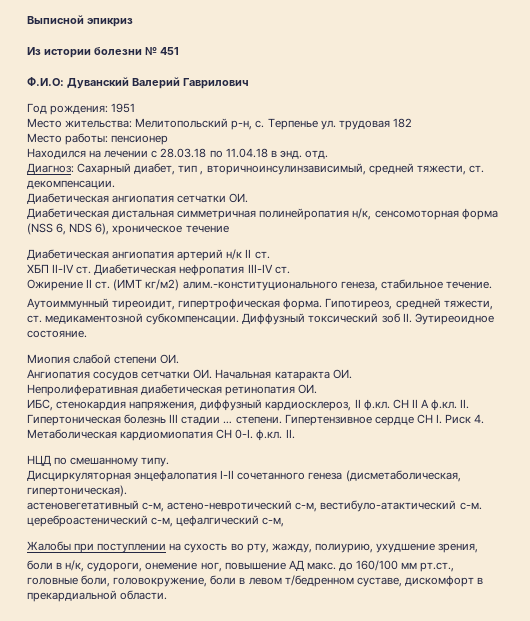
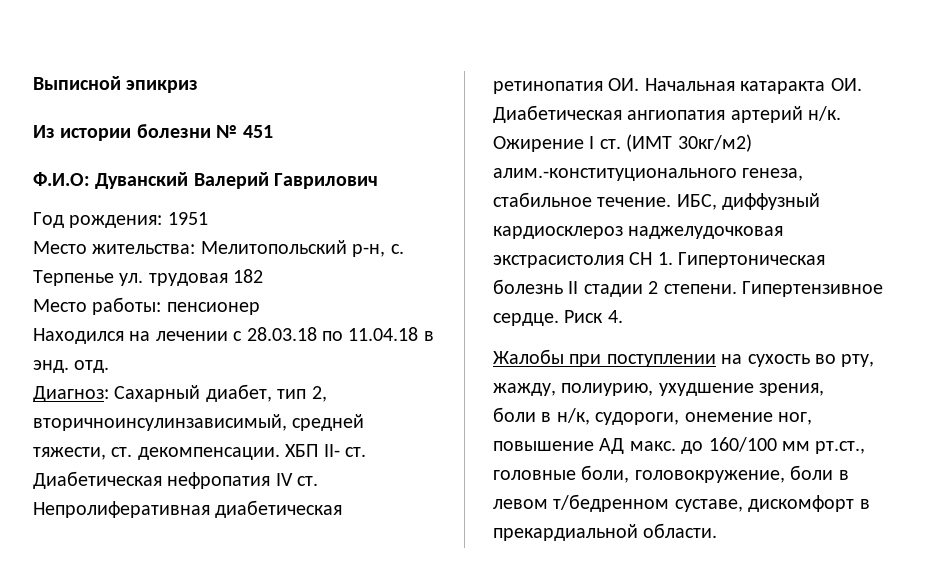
- Диагноз: Сахарный диабет, тип , вторичноинсулинзависимый, средней тяжести, ст. декомпенсации.
- Диабетическая ангиопатия сетчатки ОИ.
- Диабетическая дистальная симметричная полинейропатия н/к, сенсомоторная форма (NSS 6, NDS 6), хроническое течение
- Диабетическая ангиопатия артерий н/к II ст.
- ХБП II-IV ст. Диабетическая нефропатия III-IV ст.
- Ожирение II ст. (ИМТ кг/м2) алим.-конституционального генеза, стабильное течение.
- Аутоиммунный тиреоидит, гипертрофическая форма. Гипотиреоз, средней тяжести, ст. медикаментозной субкомпенсации. Диффузный токсический зоб II. Эутиреоидное состояние.
- Миопия слабой степени ОИ.
- Ангиопатия сосудов сетчатки ОИ. Начальная катаракта ОИ.
- Непролиферативная диабетическая ретинопатия ОИ.
- ИБС, стенокардия напряжения, диффузный кардиосклероз, II ф.кл. СН II А ф.кл. II. Гипертоническая болезнь III стадии … степени. Гипертензивное сердце СН I. Риск 4. Метаболическая кардиомиопатия СН 0-I. ф.кл. II.
- НЦД по смешанному типу.
- Дисциркуляторная энцефалопатия I-II сочетанного генеза (дисметаболическая, гипертоническая).
- астеновегетативный с-м, астено-невротический с-м, вестибуло-атактический с-м. цереброастенический с-м, цефалгический с-м,
+ Диагноз: Сахарный диабет, тип 2, вторичноинсулинзависимый, средней тяжести, ст. декомпенсации. ХБП II- ст. Диабетическая нефропатия IV ст. Непролиферативная диабетическая ретинопатия ОИ. Начальная катаракта ОИ. Диабетическая ангиопатия артерий н/к. Ожирение I ст. (ИМТ 30кг/м2) алим.-конституционального генеза, стабильное течение. ИБС, диффузный кардиосклероз наджелудочковая экстрасистолия СН 1. Гипертоническая болезнь II стадии 2 степени. Гипертензивное сердце. Риск 4.

